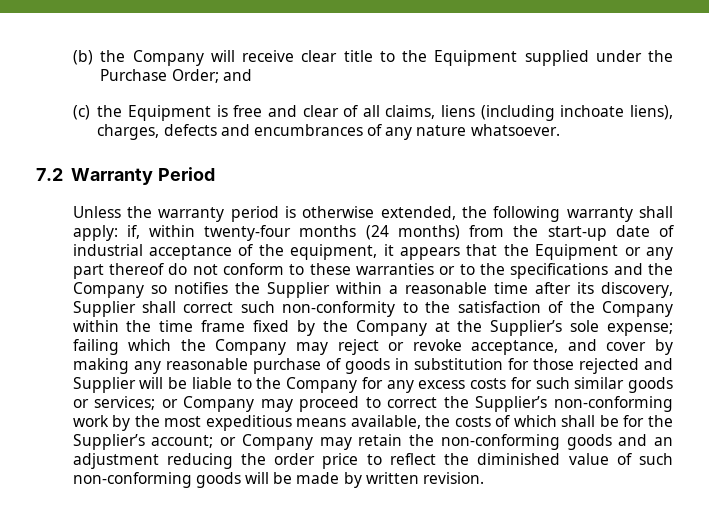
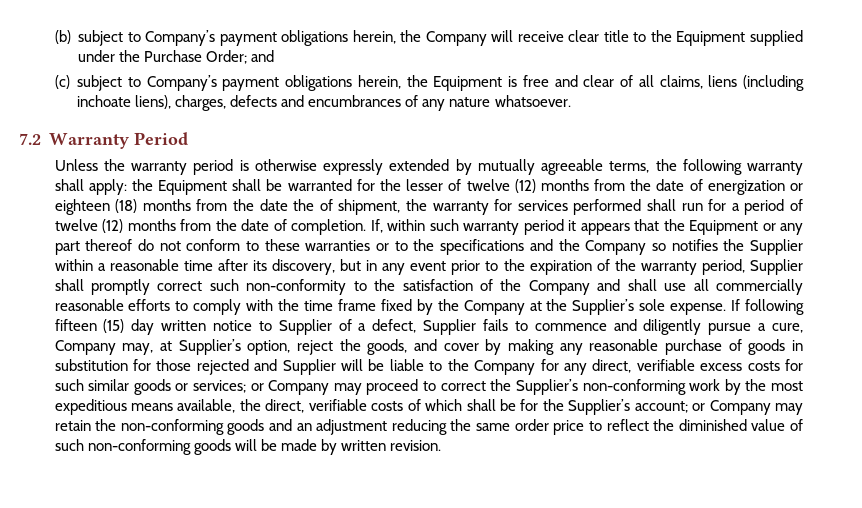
- (b) the Company will receive clear title to the Equipment supplied under the Purchase Order; and
+ (b) subject to Company’s payment obligations herein, the Company will receive clear title to the Equipment supplied under the Purchase Order; and
- (c) the Equipment is free and clear of all claims, liens (including inchoate liens), charges, defects and encumbrances of any nature whatsoever.
+ (c) subject to Company’s payment obligations herein, the Equipment is free and clear of all claims, liens (including inchoate liens), charges, defects and encumbrances of any nature whatsoever.
- Unless the warranty period is otherwise extended, the following warranty shall apply:
+ Unless the warranty period is otherwise expressly extended by mutually agreeable terms, the following warranty shall apply:
- if, within twenty-four months (24 months) from the start-up date of industrial acceptance of the equipment, it appears that the Equipment or any part thereof do not conform to these warranties or to the specifications and the Company so notifies the Supplier within a reasonable time after its discovery, Supplier shall correct such non-conformity to the satisfaction of the Company within the time frame fixed by the Company at the Supplier’s sole expense; failing which the Company may reject or revoke acceptance, and cover by making any reasonable purchase of goods in substitution for those rejected and Supplier will be liable to the Company for any excess costs for such similar goods or services;
+ the Equipment shall be warranted for the lesser of twelve (12) months from the date of energization or eighteen (18) months from the date the of shipment, the warranty for services performed shall run for a period of twelve (12) months from the date of completion. If, within such warranty period it appears that the Equipment or any part thereof do not conform to these warranties or to the specifications and the Company so notifies the Supplier within a reasonable time after its discovery, but in any event prior to the expiration of the warranty period, Supplier shall promptly correct such non-conformity to the satisfaction of the Company and shall use all commercially reasonable efforts to comply with the time frame fixed by the Company at the Supplier’s sole expense. If following fifteen (15) day written notice to Supplier of a defect, Supplier fails to commence and diligently pursue a cure, Company may, at Supplier’s option, reject the goods, and cover by making any reasonable purchase of goods in substitution for those rejected and Supplier will be liable to the Company for any direct, verifiable excess costs for such similar goods or services;
- or Company may proceed to correct the Supplier’s non-conforming work by the most expeditious means available, the costs of which shall be for the Supplier’s account;
+ or Company may proceed to correct the Supplier’s non-conforming work by the most expeditious means available, the direct, verifiable costs of which shall be for the Supplier’s account;
- or Company may retain the non-conforming goods and an adjustment reducing the order price to reflect the diminished value of such non-conforming goods will be made by written revision.
+ or Company may retain the non-conforming goods and an adjustment reducing the same order price to reflect the diminished value of such non-conforming goods will be made by written revision.

